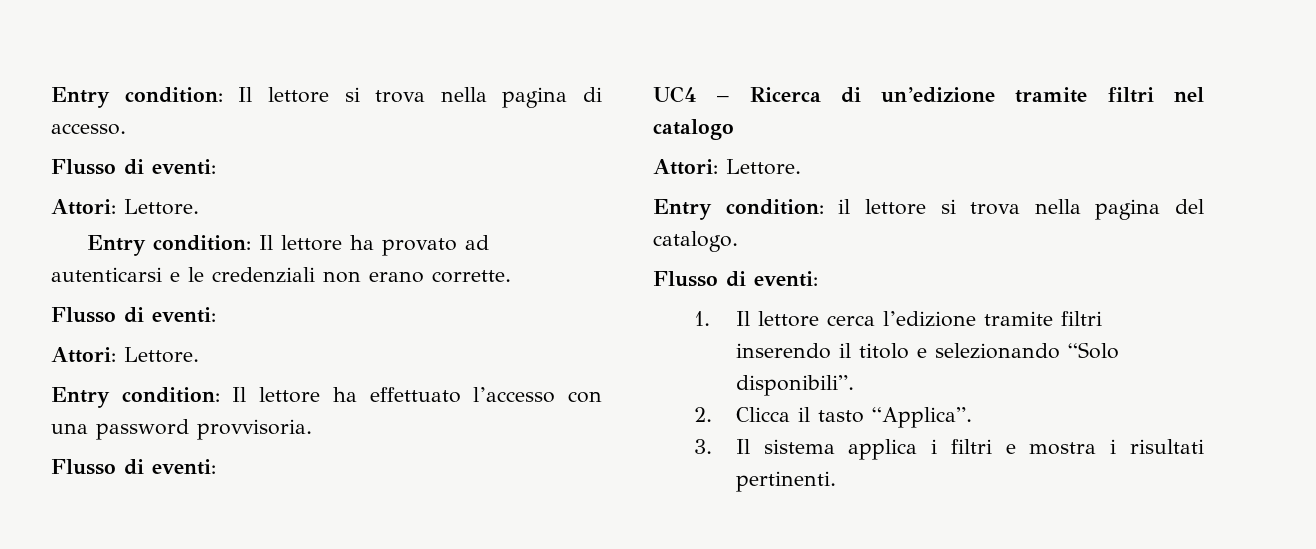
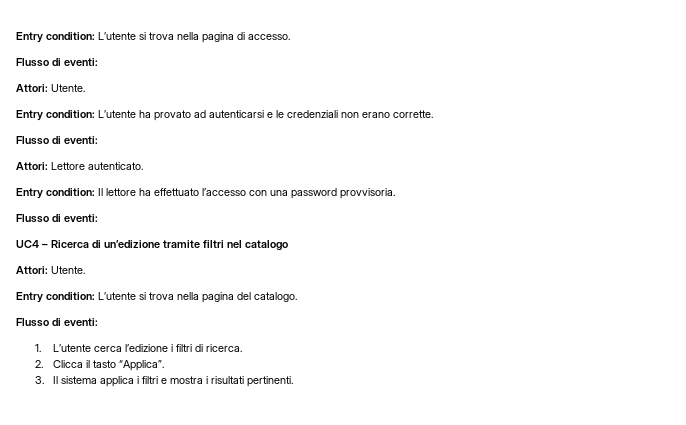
- Entry condition: Il lettore si trova nella pagina di accesso.
+ Entry condition: L’utente si trova nella pagina di accesso.
  Flusso di eventi:
- Attori: Lettore.
- Entry condition: Il lettore ha provato ad autenticarsi e le credenziali non erano corrette.
+ Attori: Utente.
+ Entry condition: L’utente ha provato ad autenticarsi e le credenziali non erano corrette.
  Flusso di eventi:
- Attori: Lettore.
+ Attori: Lettore autenticato.
  UC4 – Ricerca di un’edizione tramite filtri nel catalogo
- Attori: Lettore.
- Entry condition: il lettore si trova nella pagina del catalogo.
+ Attori: Utente.
+ Entry condition: L’utente si trova nella pagina del catalogo.
- 1. Il lettore cerca l’edizione tramite filtri inserendo il titolo e selezionando “Solo disponibili”.
+ 1. L’utente cerca l’edizione i filtri di ricerca.

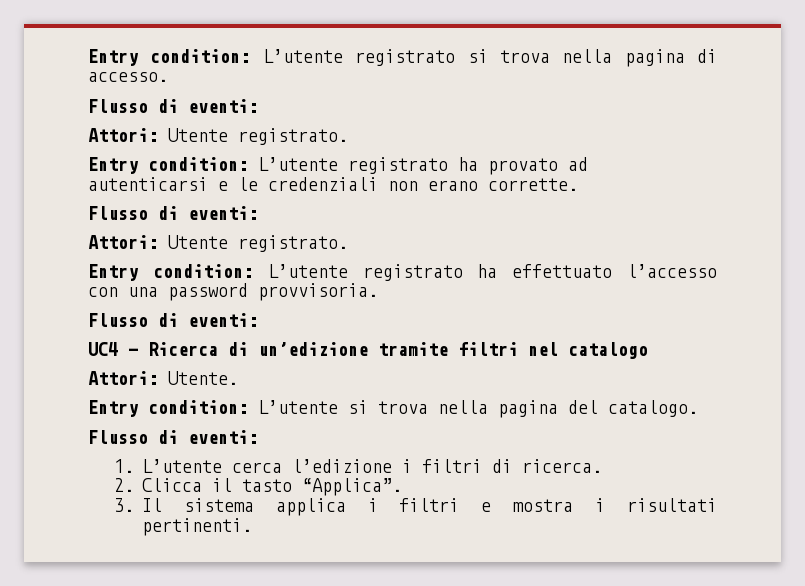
- Entry condition: L’utente si trova nella pagina di accesso.
+ Entry condition: L’utente registrato si trova nella pagina di accesso.
  Flusso di eventi:
- Attori: Utente.
- Entry condition: L’utente ha provato ad autenticarsi e le credenziali non erano corrette.
+ Attori: Utente registrato.
+ Entry condition: L’utente registrato ha provato ad autenticarsi e le credenziali non erano corrette.
  Flusso di eventi:
- Attori: Lettore autenticato.
- Entry condition: Il lettore ha effettuato l’accesso con una password provvisoria.
+ Attori: Utente registrato.
+ Entry condition: L’utente registrato ha effettuato l’accesso con una password provvisoria.

